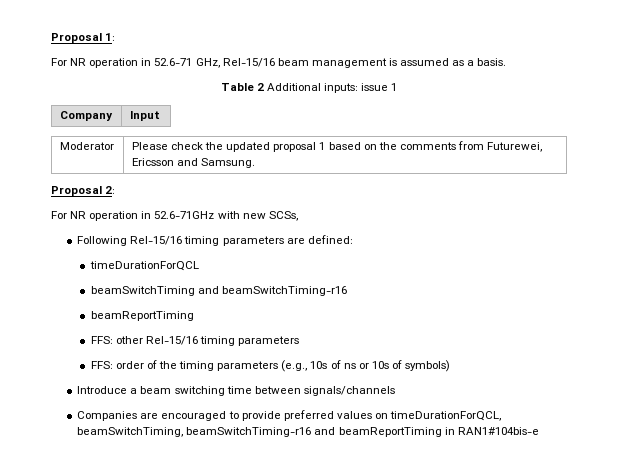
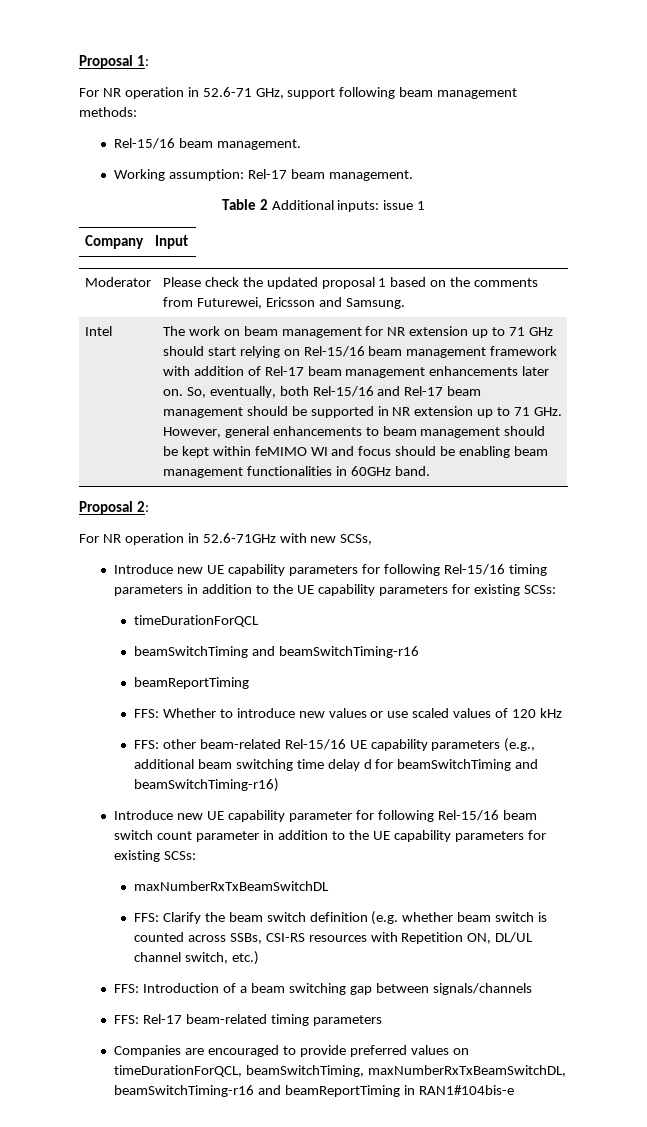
- For NR operation in 52.6-71 GHz, Rel-15/16 beam management is assumed as a basis.
+ For NR operation in 52.6-71 GHz, support following beam management methods:
+ Rel-15/16 beam management.
+ Working assumption: Rel-17 beam management.
+ Intel | The work on beam management for NR extension up to 71 GHz should start relying on Rel-15/16 beam management framework with addition of Rel-17 beam management enhancements later on. So, eventually, both Rel-15/16 and Rel-17 beam management should be supported in NR extension up to 71 GHz. However, general enhancements to beam management should be kept within feMIMO WI and focus should be enabling beam management functionalities in 60GHz band.
- Following Rel-15/16 timing parameters are defined:
+ Introduce new UE capability parameters for following Rel-15/16 timing parameters in addition to the UE capability parameters for existing SCSs:
- FFS: other Rel-15/16 timing parameters
- FFS: order of the timing parameters (e.g., 10s of ns or 10s of symbols)
- Introduce a beam switching time between signals/channels
+ FFS: Whether to introduce new values or use scaled values of 120 kHz
+ FFS: other beam-related Rel-15/16 UE capability parameters (e.g., additional beam switching time delay d for beamSwitchTiming and beamSwitchTiming-r16)
+ Introduce new UE capability parameter for following Rel-15/16 beam switch count parameter in addition to the UE capability parameters for existing SCSs:
+ maxNumberRxTxBeamSwitchDL
+ FFS: Clarify the beam switch definition (e.g. whether beam switch is counted across SSBs, CSI-RS resources with Repetition ON, DL/UL channel switch, etc.)
+ FFS: Introduction of a beam switching gap between signals/channels
+ FFS: Rel-17 beam-related timing parameters
- Companies are encouraged to provide preferred values on timeDurationForQCL, beamSwitchTiming, beamSwitchTiming-r16 and beamReportTiming in RAN1#104bis-e
+ Companies are encouraged to provide preferred values on timeDurationForQCL, beamSwitchTiming, maxNumberRxTxBeamSwitchDL, beamSwitchTiming-r16 and beamReportTiming in RAN1#104bis-e

